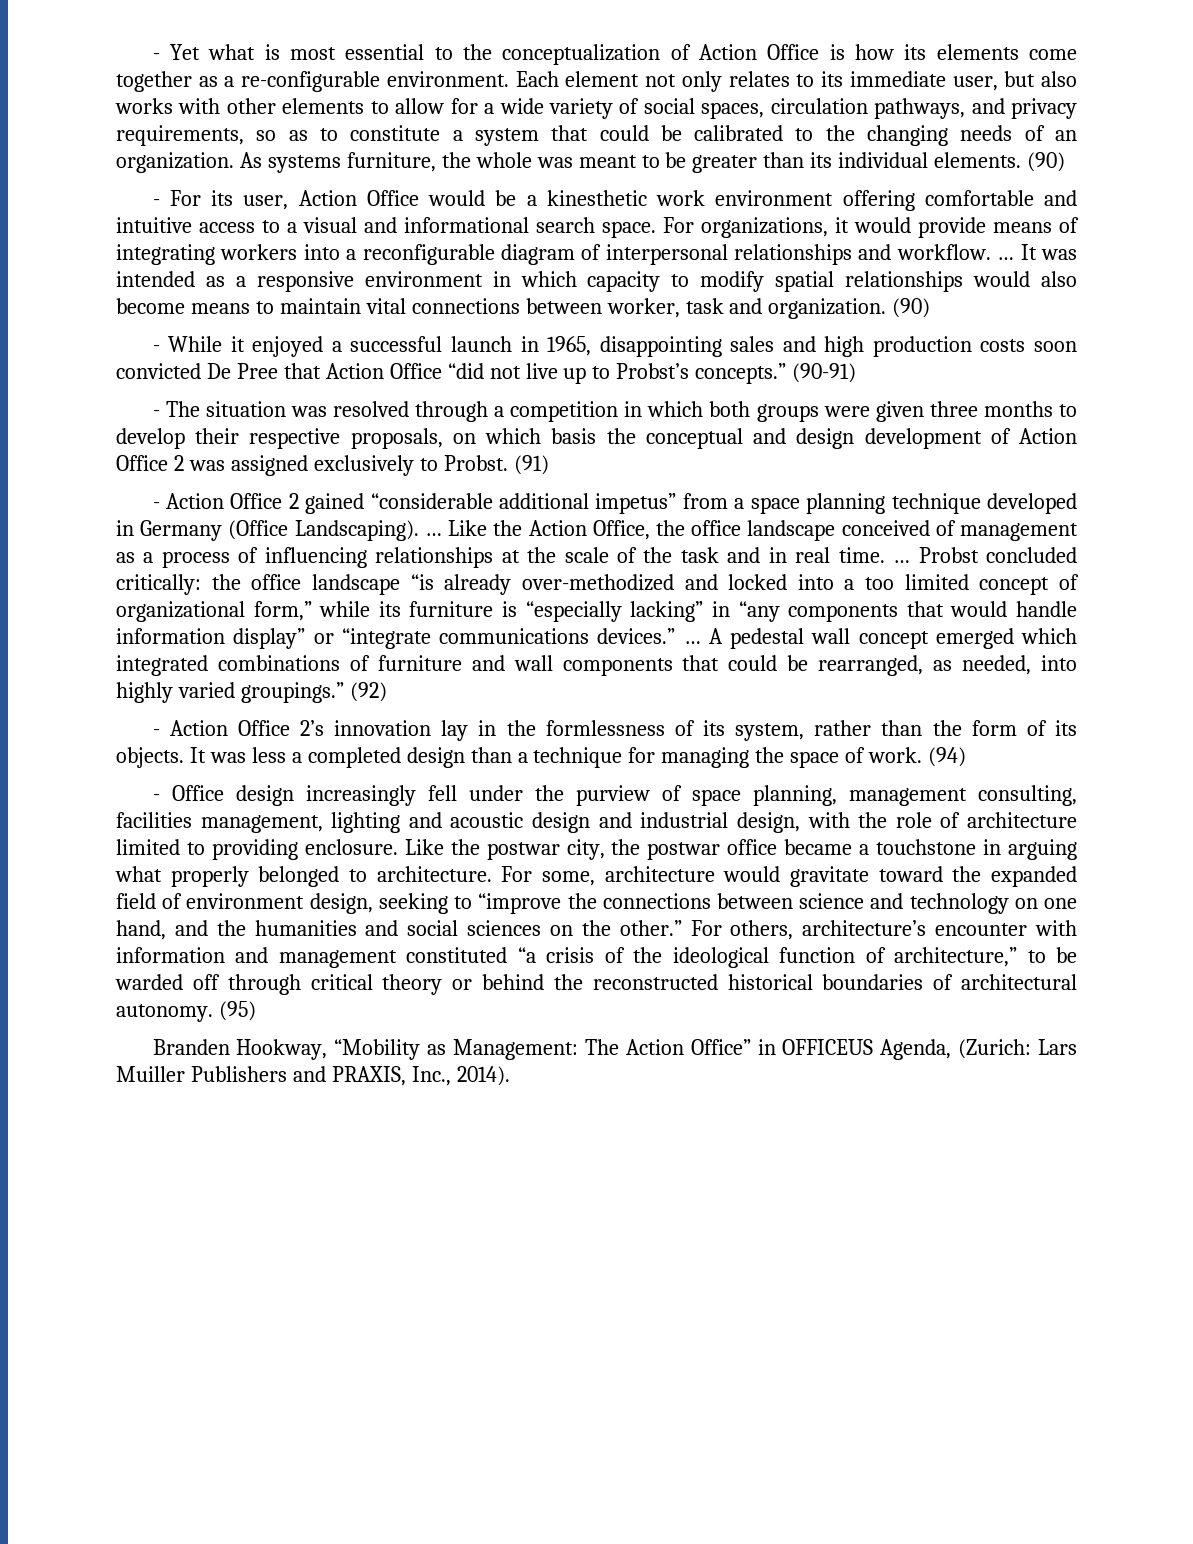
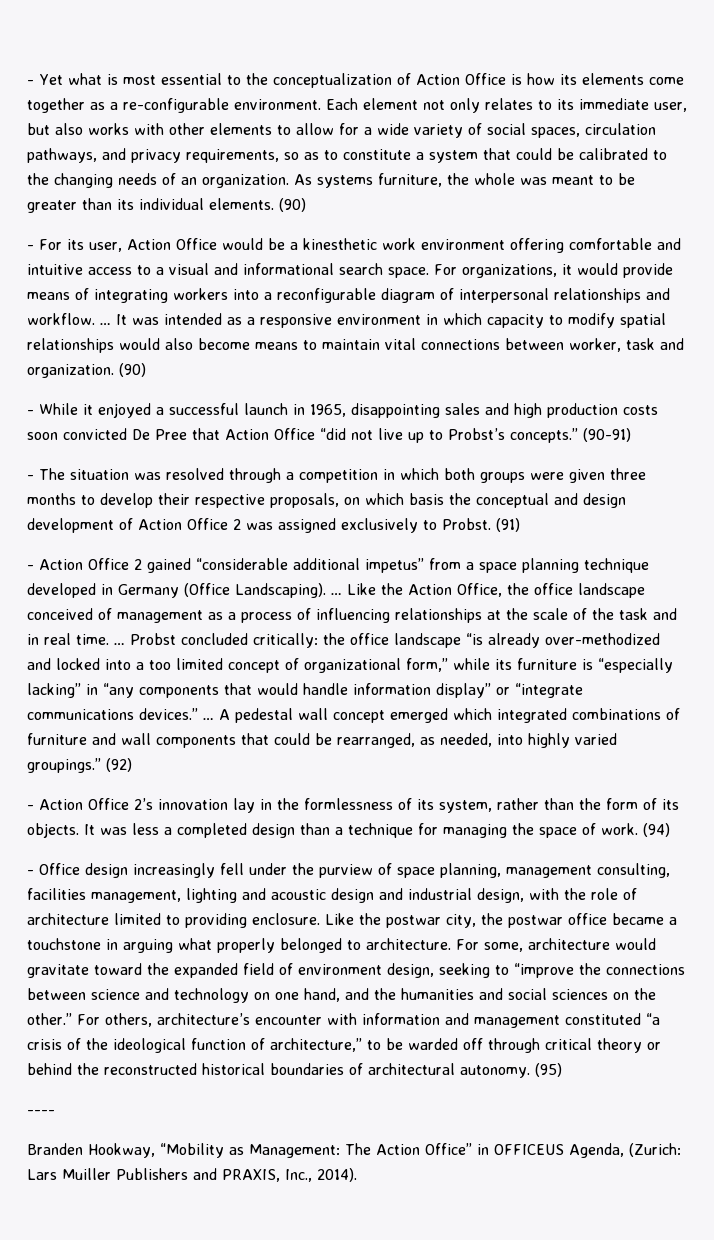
+ ----

